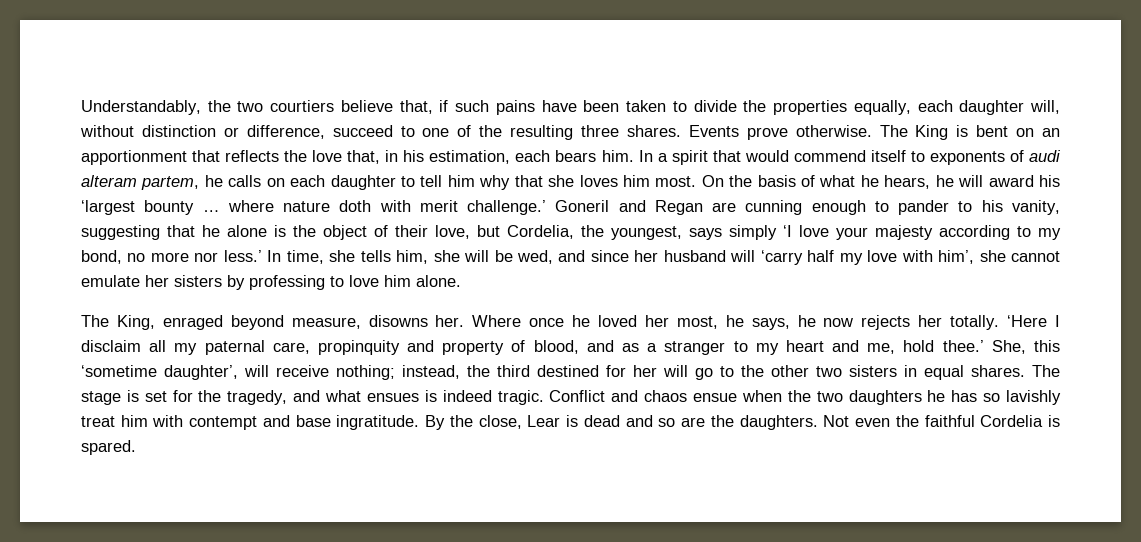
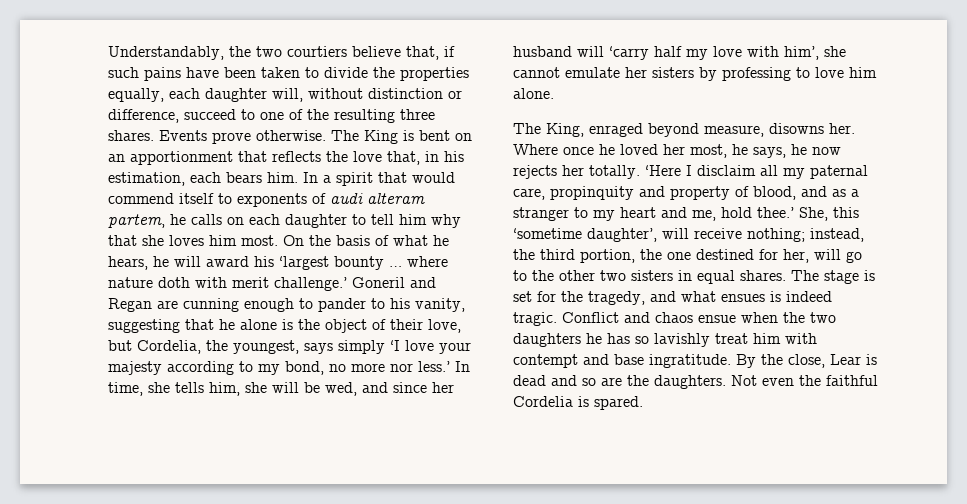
- She, this ‘sometime daughter’, will receive nothing; instead, the third destined for her will go to the other two sisters in equal shares.
+ She, this ‘sometime daughter’, will receive nothing; instead, the third portion, the one destined for her, will go to the other two sisters in equal shares.

